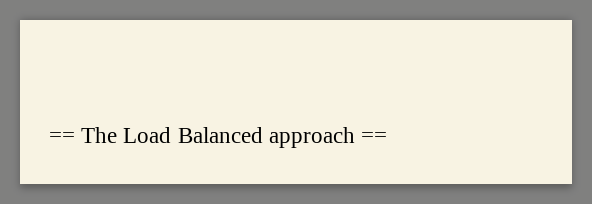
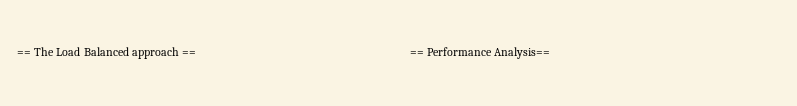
+ == Performance Analysis==

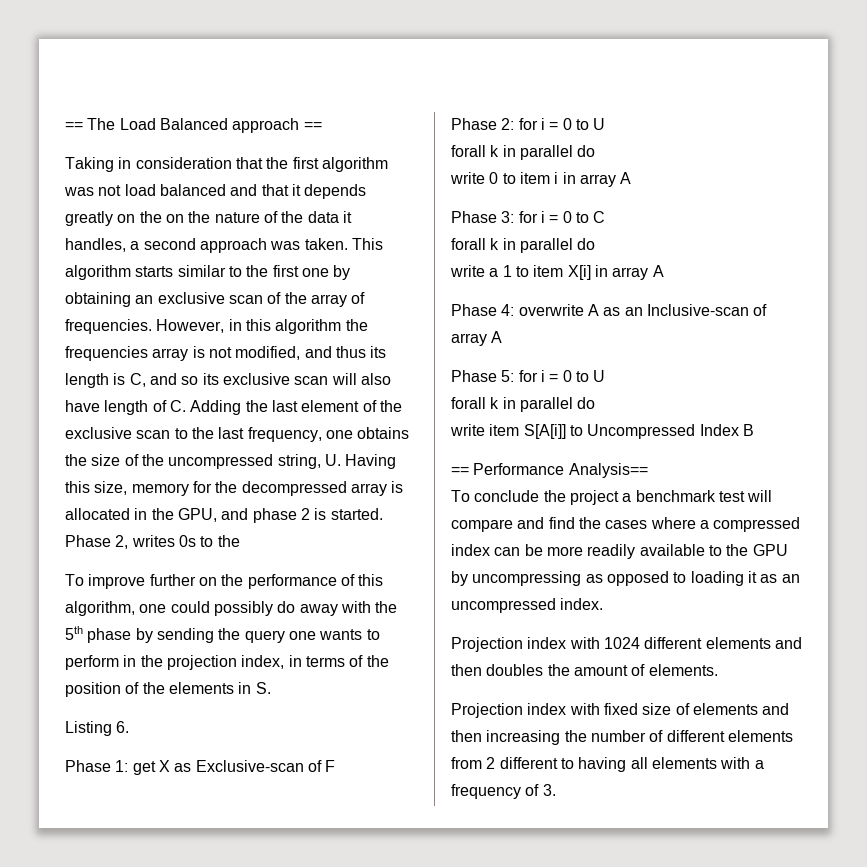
+ Taking in consideration that the first algorithm was not load balanced and that it depends greatly on the on the nature of the data it handles, a second approach was taken. This algorithm starts similar to the first one by obtaining an exclusive scan of the array of frequencies. However, in this algorithm the frequencies array is not modified, and thus its length is C, and so its exclusive scan will also have length of C. Adding the last element of the exclusive scan to the last frequency, one obtains the size of the uncompressed string, U. Having this size, memory for the decompressed array is allocated in the GPU, and phase 2 is started. Phase 2, writes 0s to the
+ To improve further on the performance of this algorithm, one could possibly do away with the 5th phase by sending the query one wants to perform in the projection index, in terms of the position of the elements in S.
+ Listing 6.
+ Phase 1: get X as Exclusive-scan of F
+ Phase 2: for i = 0 to U
+ forall k in parallel do
+ write 0 to item i in array A
+ Phase 3: for i = 0 to C
+ forall k in parallel do
+ write a 1 to item X[i] in array A
+ Phase 4: overwrite A as an Inclusive-scan of array A
+ Phase 5: for i = 0 to U
+ forall k in parallel do
+ write item S[A[i]] to Uncompressed Index B
  == Performance Analysis==
+ To conclude the project a benchmark test will compare and find the cases where a compressed index can be more readily available to the GPU by uncompressing as opposed to loading it as an uncompressed index.
+ Projection index with 1024 different elements and then doubles the amount of elements.
+ Projection index with fixed size of elements and then increasing the number of different elements from 2 different to having all elements with a frequency of 3.

